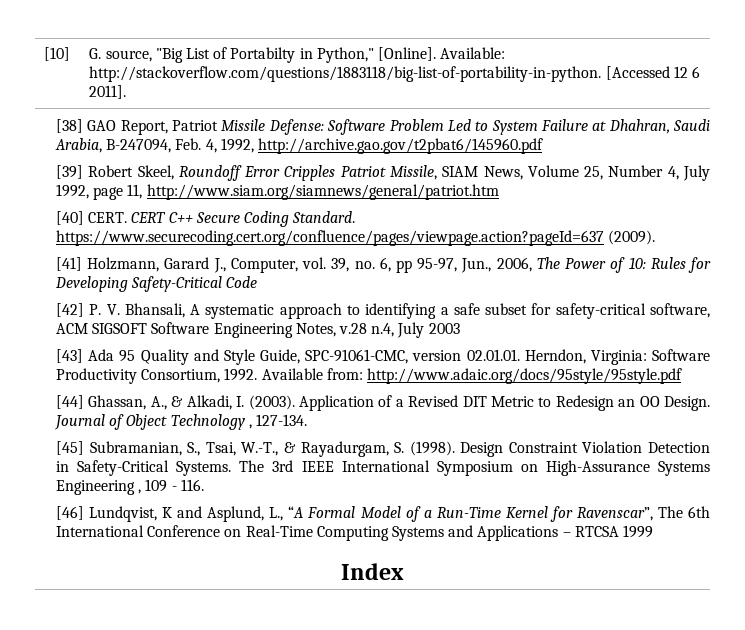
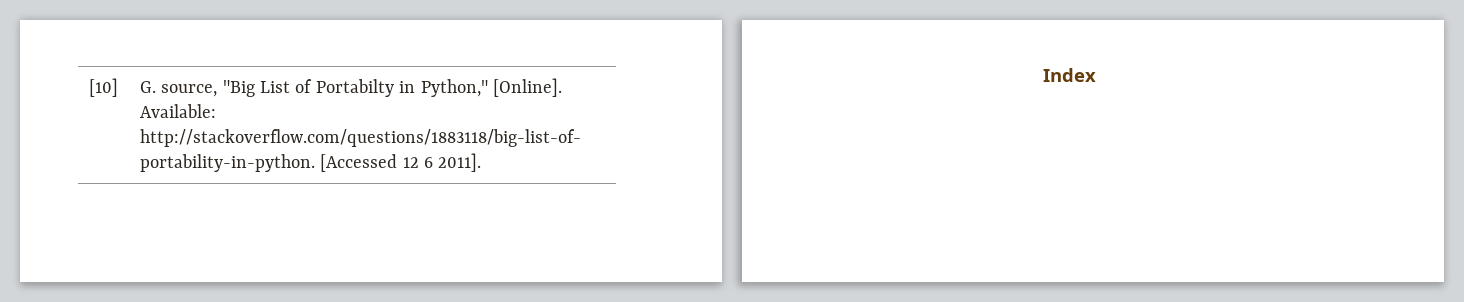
- [38] GAO Report, Patriot Missile Defense: Software Problem Led to System Failure at Dhahran, Saudi Arabia, B-247094, Feb. 4, 1992, http://archive.gao.gov/t2pbat6/145960.pdf
- [39] Robert Skeel, Roundoff Error Cripples Patriot Missile, SIAM News, Volume 25, Number 4, July 1992, page 11, http://www.siam.org/siamnews/general/patriot.htm
- [40] CERT. CERT C++ Secure Coding Standard. https://www.securecoding.cert.org/confluence/pages/viewpage.action?pageId=637 (2009).
- [41] Holzmann, Garard J., Computer, vol. 39, no. 6, pp 95-97, Jun., 2006, The Power of 10: Rules for Developing Safety-Critical Code
- [42] P. V. Bhansali, A systematic approach to identifying a safe subset for safety-critical software, ACM SIGSOFT Software Engineering Notes, v.28 n.4, July 2003
- [43] Ada 95 Quality and Style Guide, SPC-91061-CMC, version 02.01.01. Herndon, Virginia: Software Productivity Consortium, 1992. Available from: http://www.adaic.org/docs/95style/95style.pdf
- [44] Ghassan, A., & Alkadi, I. (2003). Application of a Revised DIT Metric to Redesign an OO Design. Journal of Object Technology , 127-134.
- [45] Subramanian, S., Tsai, W.-T., & Rayadurgam, S. (1998). Design Constraint Violation Detection in Safety-Critical Systems. The 3rd IEEE International Symposium on High-Assurance Systems Engineering , 109 - 116.
- [46] Lundqvist, K and Asplund, L., “A Formal Model of a Run-Time Kernel for Ravenscar”, The 6th International Conference on Real-Time Computing Systems and Applications – RTCSA 1999

